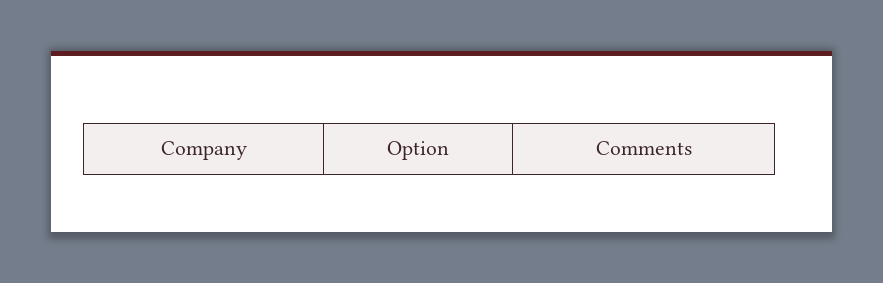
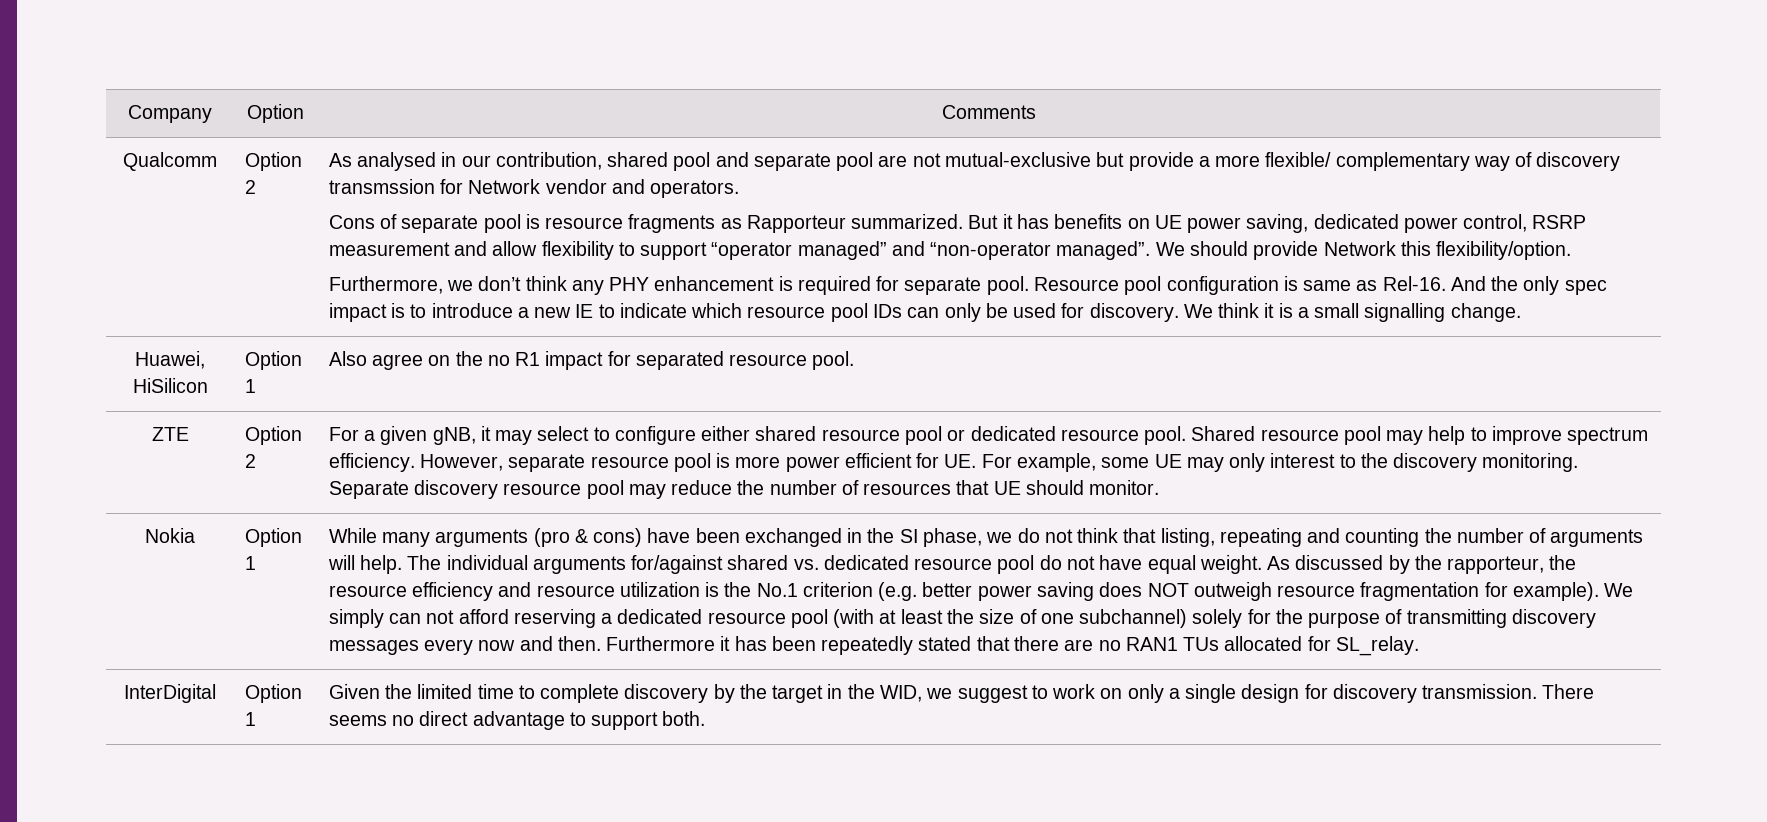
+ Qualcomm | Option 2 | As analysed in our contribution, shared pool and separate pool are not mutual-exclusive but provide a more flexible/ complementary way of discovery transmssion for Network vendor and operators.
+ Cons of separate pool is resource fragments as Rapporteur summarized. But it has benefits on UE power saving, dedicated power control, RSRP measurement and allow flexibility to support “operator managed” and “non-operator managed”. We should provide Network this flexibility/option.
+ Furthermore, we don’t think any PHY enhancement is required for separate pool. Resource pool configuration is same as Rel-16. And the only spec impact is to introduce a new IE to indicate which resource pool IDs can only be used for discovery. We think it is a small signalling change.
+ Huawei, HiSilicon | Option 1 | Also agree on the no R1 impact for separated resource pool.
+ ZTE | Option 2 | For a given gNB, it may select to configure either shared resource pool or dedicated resource pool. Shared resource pool may help to improve spectrum efficiency. However, separate resource pool is more power efficient for UE. For example, some UE may only interest to the discovery monitoring. Separate discovery resource pool may reduce the number of resources that UE should monitor.
+ Nokia | Option 1 | While many arguments (pro & cons) have been exchanged in the SI phase, we do not think that listing, repeating and counting the number of arguments will help. The individual arguments for/against shared vs. dedicated resource pool do not have equal weight. As discussed by the rapporteur, the resource efficiency and resource utilization is the No.1 criterion (e.g. better power saving does NOT outweigh resource fragmentation for example). We simply can not afford reserving a dedicated resource pool (with at least the size of one subchannel) solely for the purpose of transmitting discovery messages every now and then. Furthermore it has been repeatedly stated that there are no RAN1 TUs allocated for SL_relay.
+ InterDigital | Option 1 | Given the limited time to complete discovery by the target in the WID, we suggest to work on only a single design for discovery transmission. There seems no direct advantage to support both.

